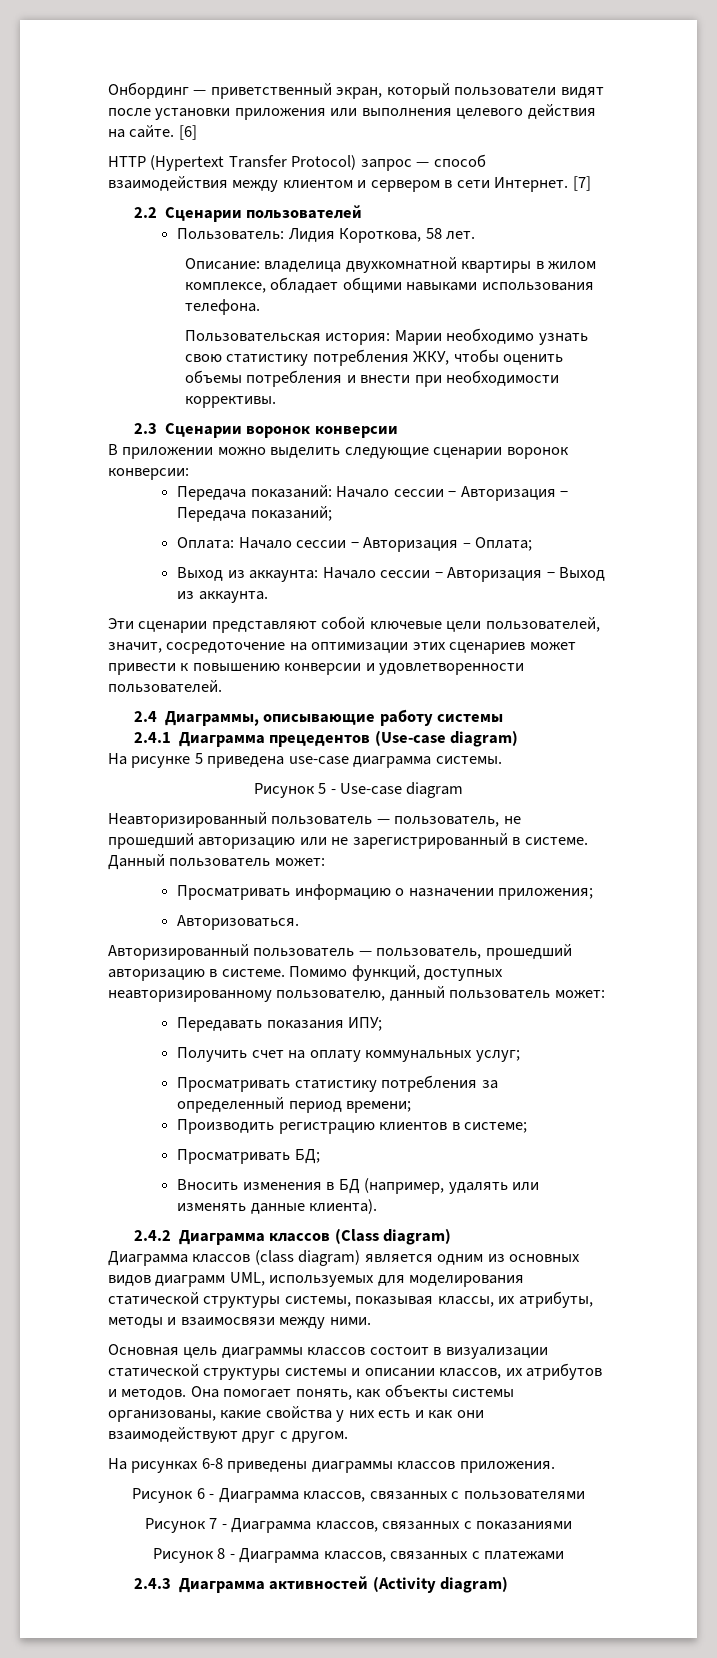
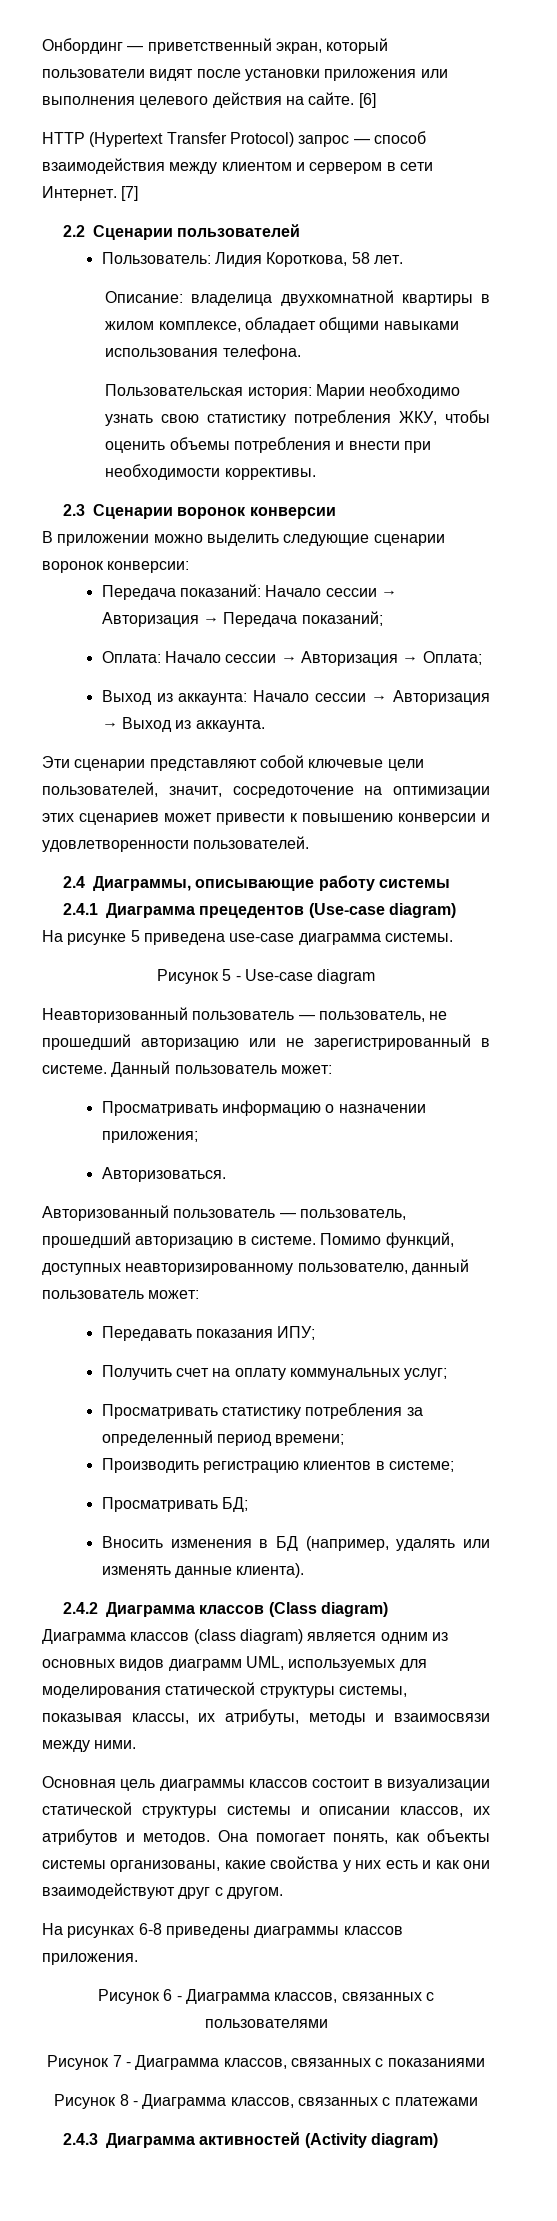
- Передача показаний: Начало сессии − Авторизация − Передача показаний;
+ Передача показаний: Начало сессии → Авторизация → Передача показаний;
- Оплата: Начало сессии − Авторизация – Оплата;
+ Оплата: Начало сессии → Авторизация → Оплата;
- Выход из аккаунта: Начало сессии − Авторизация − Выход из аккаунта.
+ Выход из аккаунта: Начало сессии → Авторизация → Выход из аккаунта.
- Неавторизированный пользователь — пользователь, не прошедший авторизацию или не зарегистрированный в системе.
+ Неавторизованный пользователь — пользователь, не прошедший авторизацию или не зарегистрированный в системе.
- Авторизированный пользователь — пользователь, прошедший авторизацию в системе.
+ Авторизованный пользователь — пользователь, прошедший авторизацию в системе.

